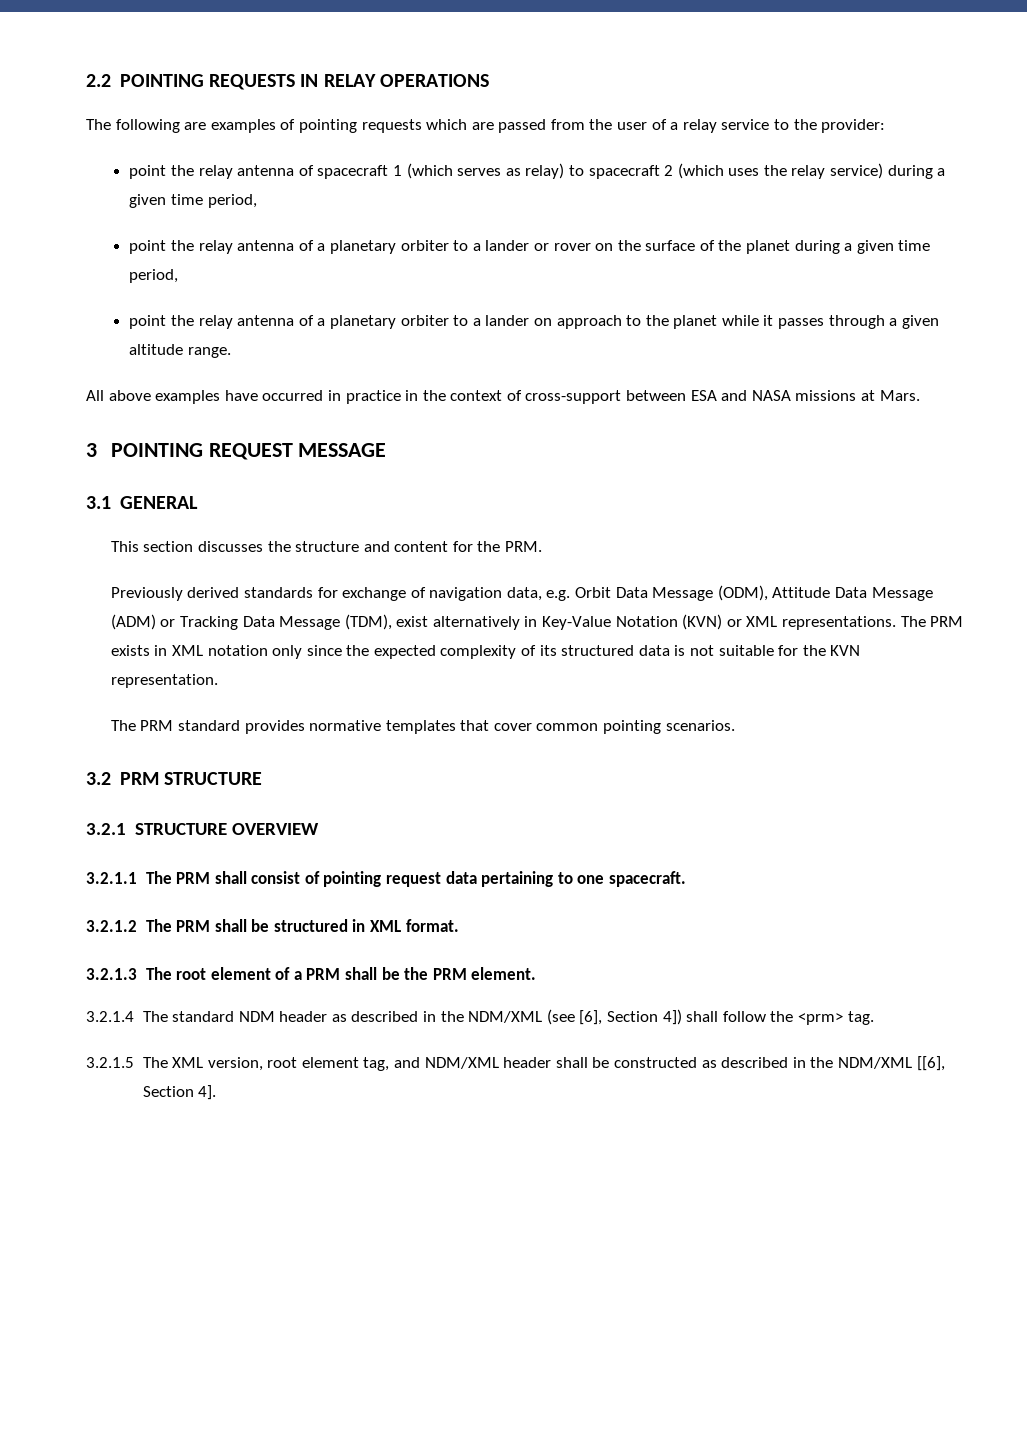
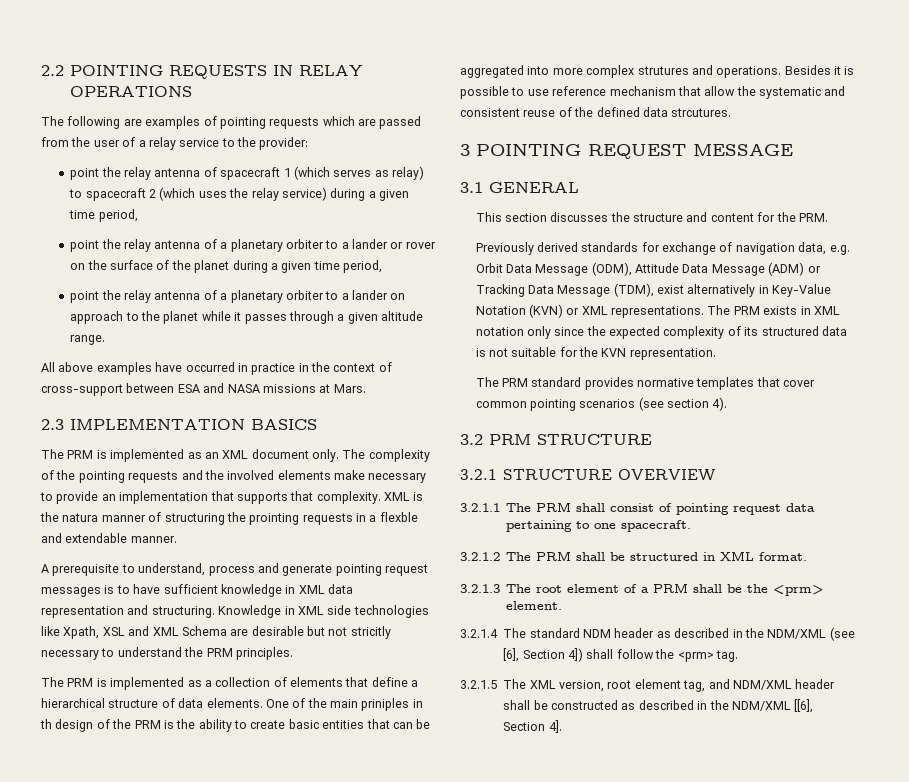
+ 2.3 IMPLEMENTATION BASICS
+ The PRM is implemented as an XML document only. The complexity of the pointing requests and the involved elements make necessary to provide an implementation that supports that complexity. XML is the natura manner of structuring the prointing requests in a flexble and extendable manner.
+ A prerequisite to understand, process and generate pointing request messages is to have sufficient knowledge in XML data representation and structuring. Knowledge in XML side technologies like Xpath, XSL and XML Schema are desirable but not stricitly necessary to understand the PRM principles.
+ The PRM is implemented as a collection of elements that define a hierarchical structure of data elements. One of the main priniples in th design of the PRM is the ability to create basic entities that can be aggregated into more complex strutures and operations. Besides it is possible to use reference mechanism that allow the systematic and consistent reuse of the defined data strcutures.
- The PRM standard provides normative templates that cover common pointing scenarios.
+ The PRM standard provides normative templates that cover common pointing scenarios (see section 4).
- 3.2.1.3 The root element of a PRM shall be the PRM element.
+ 3.2.1.3 The root element of a PRM shall be the <prm> element.

